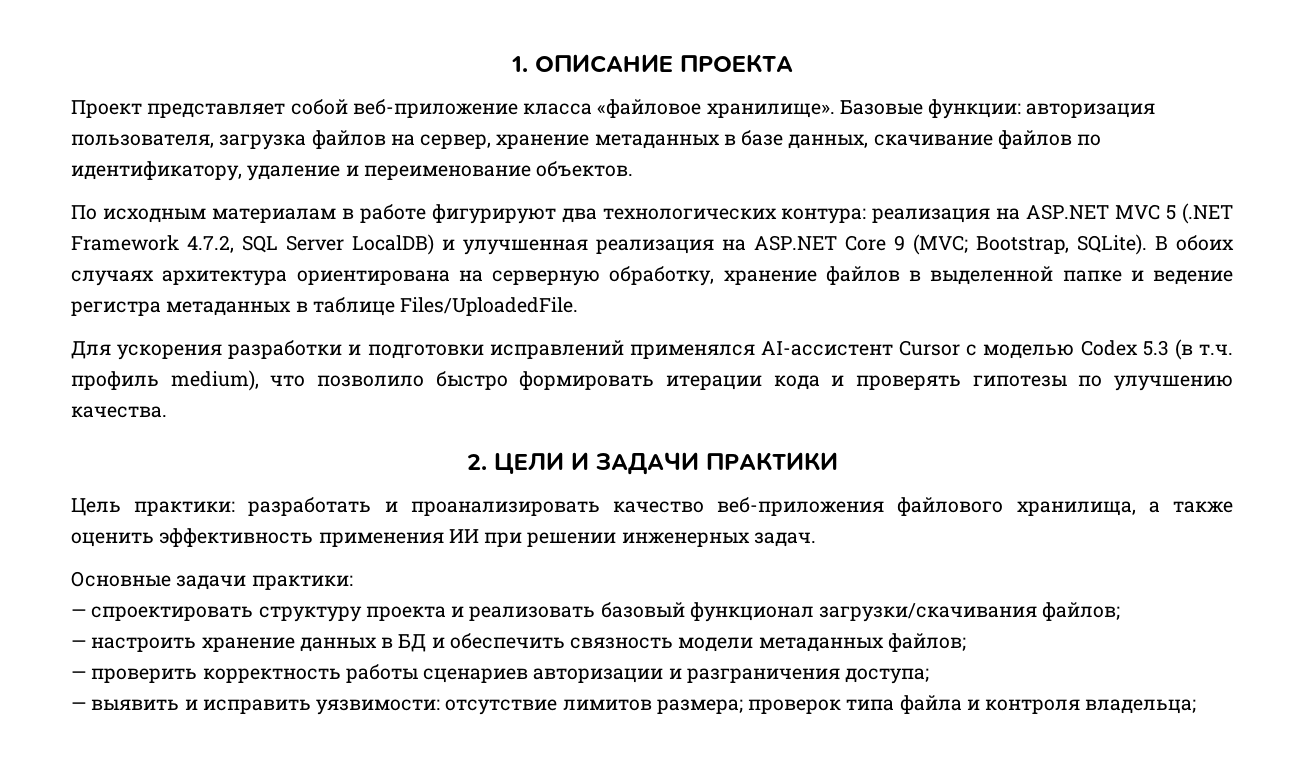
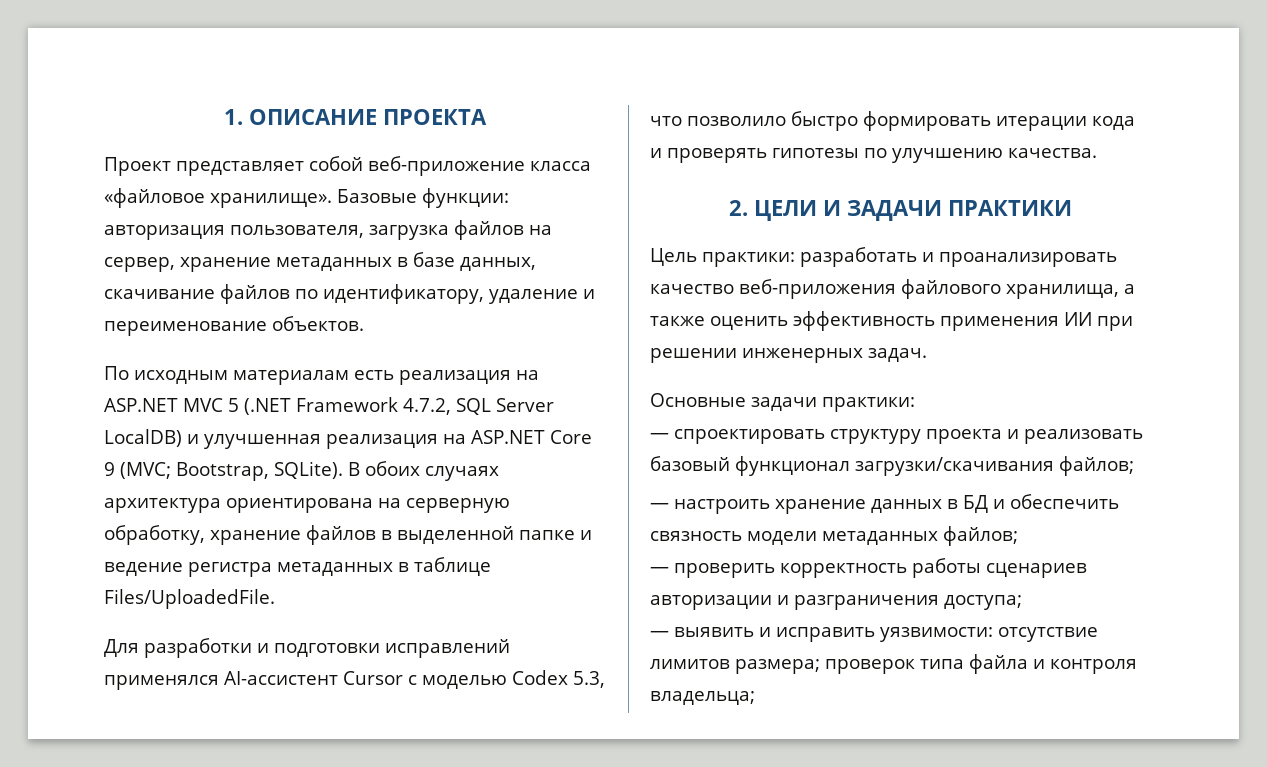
- По исходным материалам в работе фигурируют два технологических контура: реализация на ASP.NET MVC 5 (.NET Framework 4.7.2, SQL Server LocalDB) и улучшенная реализация на ASP.NET Core 9 (MVC; Bootstrap, SQLite).
+ По исходным материалам есть реализация на ASP.NET MVC 5 (.NET Framework 4.7.2, SQL Server LocalDB) и улучшенная реализация на ASP.NET Core 9 (MVC; Bootstrap, SQLite).
- Для ускорения разработки и подготовки исправлений применялся AI-ассистент Cursor с моделью Codex 5.3 (в т.ч. профиль medium), что позволило быстро формировать итерации кода и проверять гипотезы по улучшению качества.
+ Для разработки и подготовки исправлений применялся AI-ассистент Cursor с моделью Codex 5.3, что позволило быстро формировать итерации кода и проверять гипотезы по улучшению качества.

